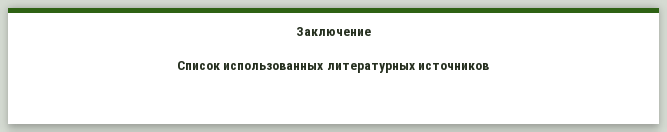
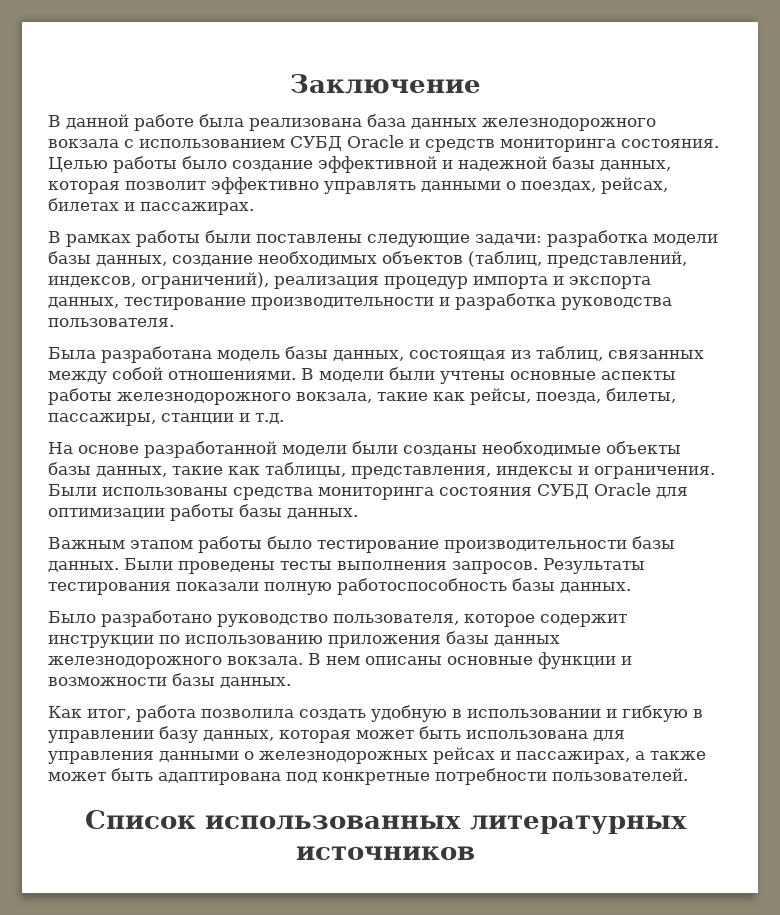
+ В данной работе была реализована база данных железнодорожного вокзала с использованием СУБД Oracle и средств мониторинга состояния. Целью работы было создание эффективной и надежной базы данных, которая позволит эффективно управлять данными о поездах, рейсах, билетах и пассажирах.
+ В рамках работы были поставлены следующие задачи: разработка модели базы данных, создание необходимых объектов (таблиц, представлений, индексов, ограничений), реализация процедур импорта и экспорта данных, тестирование производительности и разработка руководства пользователя.
+ Была разработана модель базы данных, состоящая из таблиц, связанных между собой отношениями. В модели были учтены основные аспекты работы железнодорожного вокзала, такие как рейсы, поезда, билеты, пассажиры, станции и т.д.
+ На основе разработанной модели были созданы необходимые объекты базы данных, такие как таблицы, представления, индексы и ограничения. Были использованы средства мониторинга состояния СУБД Oracle для оптимизации работы базы данных.
+ Важным этапом работы было тестирование производительности базы данных. Были проведены тесты выполнения запросов. Результаты тестирования показали полную работоспособность базы данных.
+ Было разработано руководство пользователя, которое содержит инструкции по использованию приложения базы данных железнодорожного вокзала. В нем описаны основные функции и возможности базы данных.
+ Как итог, работа позволила создать удобную в использовании и гибкую в управлении базу данных, которая может быть использована для управления данными о железнодорожных рейсах и пассажирах, а также может быть адаптирована под конкретные потребности пользователей.

